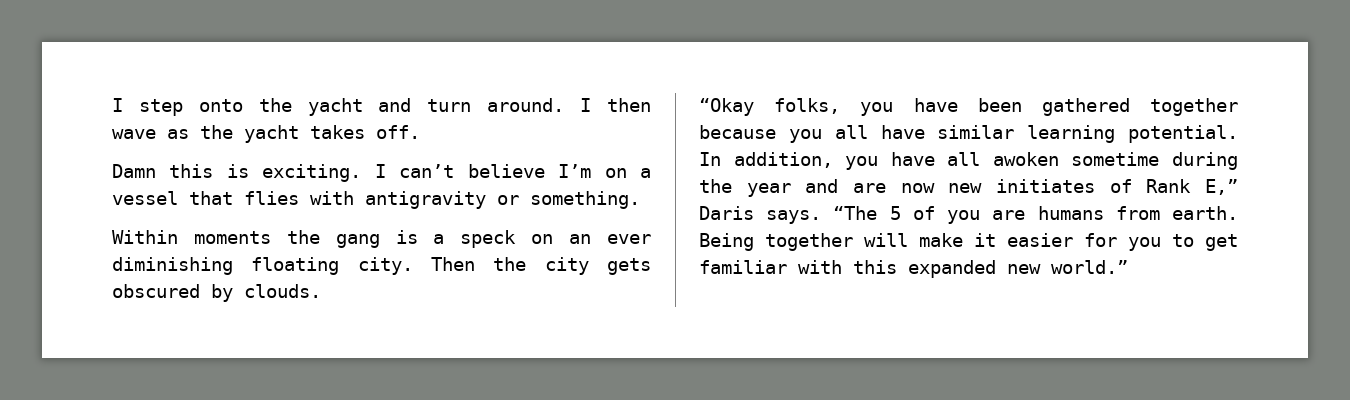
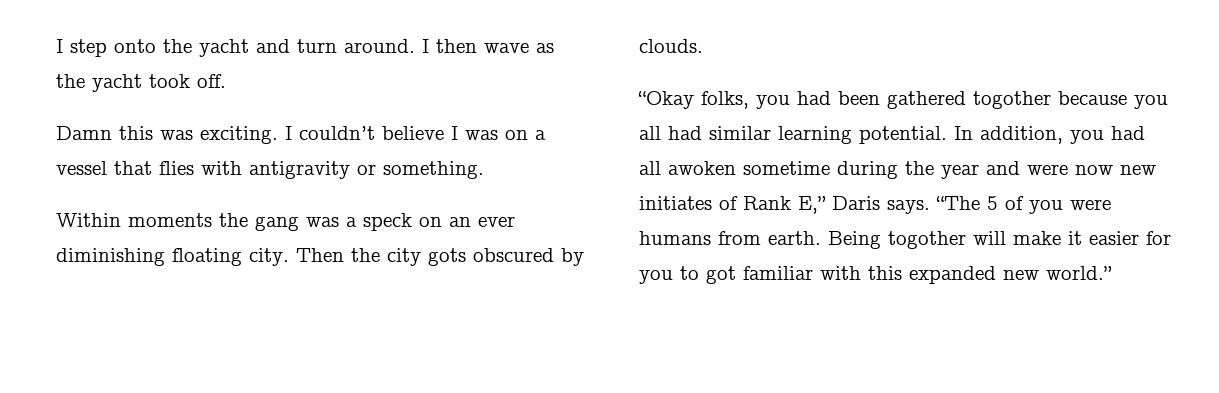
- I then wave as the yacht takes off.
+ I then wave as the yacht took off.
- Damn this is exciting.
+ Damn this was exciting.
- I can’t believe I’m on a vessel that flies with antigravity or something.
+ I couldn’t believe I was on a vessel that flies with antigravity or something.
- Within moments the gang is a speck on an ever diminishing floating city.
+ Within moments the gang was a speck on an ever diminishing floating city.
- Then the city gets obscured by clouds.
+ Then the city gots obscured by clouds.
- “Okay folks, you have been gathered together because you all have similar learning potential.
+ “Okay folks, you had been gathered togother because you all had similar learning potential.
- In addition, you have all awoken sometime during the year and are now new initiates of Rank E,” Daris says.
+ In addition, you had all awoken sometime during the year and were now new initiates of Rank E,” Daris says.
- “The 5 of you are humans from earth.
+ “The 5 of you were humans from earth.
- Being together will make it easier for you to get familiar with this expanded new world.”
+ Being togother will make it easier for you to got familiar with this expanded new world.”

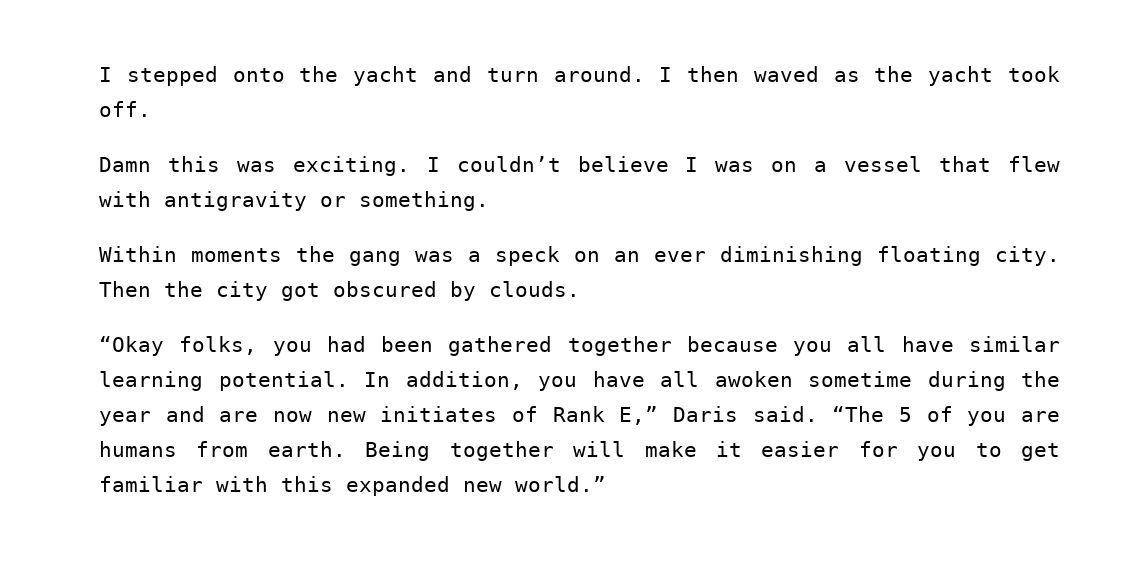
- I step onto the yacht and turn around.
+ I stepped onto the yacht and turn around.
- I then wave as the yacht took off.
+ I then waved as the yacht took off.
- I couldn’t believe I was on a vessel that flies with antigravity or something.
+ I couldn’t believe I was on a vessel that flew with antigravity or something.
- Then the city gots obscured by clouds.
+ Then the city got obscured by clouds.
- “Okay folks, you had been gathered togother because you all had similar learning potential.
+ “Okay folks, you had been gathered together because you all have similar learning potential.
- In addition, you had all awoken sometime during the year and were now new initiates of Rank E,” Daris says.
+ In addition, you have all awoken sometime during the year and are now new initiates of Rank E,” Daris said.
- “The 5 of you were humans from earth.
+ “The 5 of you are humans from earth.
- Being togother will make it easier for you to got familiar with this expanded new world.”
+ Being together will make it easier for you to get familiar with this expanded new world.”

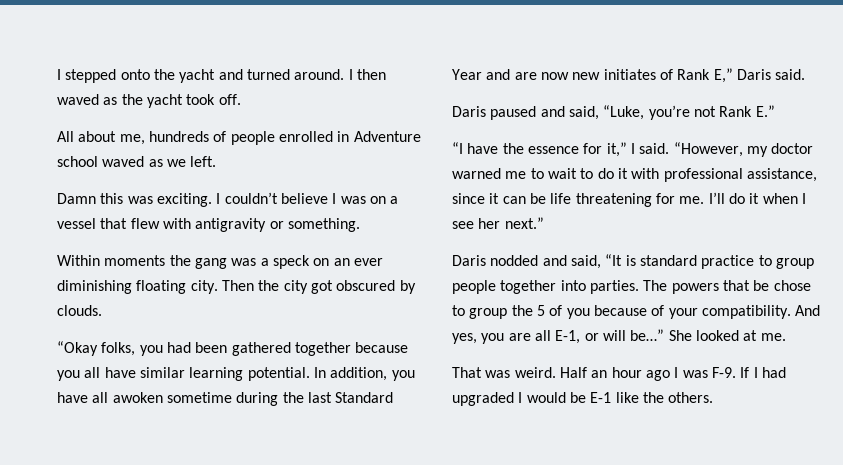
- I stepped onto the yacht and turn around.
+ I stepped onto the yacht and turned around.
+ All about me, hundreds of people enrolled in Adventure school waved as we left.
- In addition, you have all awoken sometime during the year and are now new initiates of Rank E,” Daris said. “The 5 of you are humans from earth. Being together will make it easier for you to get familiar with this expanded new world.”
+ In addition, you have all awoken sometime during the last Standard Year and are now new initiates of Rank E,” Daris said.
+ Daris paused and said, “Luke, you’re not Rank E.”
+ “I have the essence for it,” I said. “However, my doctor warned me to wait to do it with professional assistance, since it can be life threatening for me. I’ll do it when I see her next.”
+ Daris nodded and said, “It is standard practice to group people together into parties. The powers that be chose to group the 5 of you because of your compatibility. And yes, you are all E-1, or will be…” She looked at me.
+ That was weird. Half an hour ago I was F-9. If I had upgraded I would be E-1 like the others.

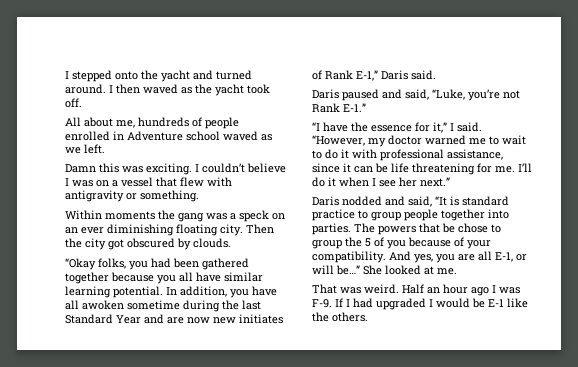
- In addition, you have all awoken sometime during the last Standard Year and are now new initiates of Rank E,” Daris said.
+ In addition, you have all awoken sometime during the last Standard Year and are now new initiates of Rank E-1,” Daris said.
- Daris paused and said, “Luke, you’re not Rank E.”
+ Daris paused and said, “Luke, you’re not Rank E-1.”

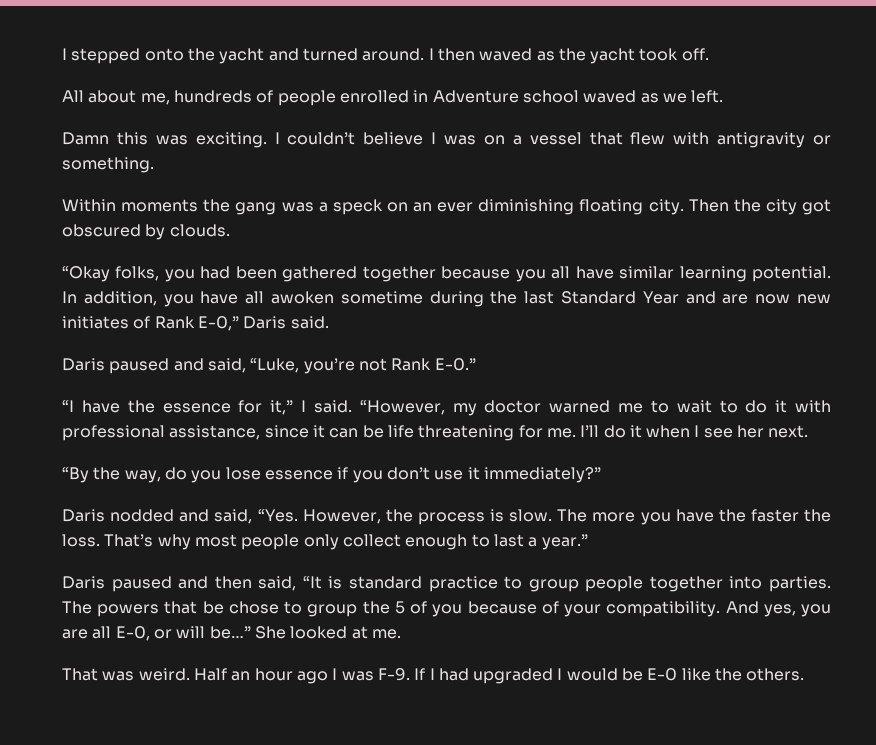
- In addition, you have all awoken sometime during the last Standard Year and are now new initiates of Rank E-1,” Daris said.
+ In addition, you have all awoken sometime during the last Standard Year and are now new initiates of Rank E-0,” Daris said.
- Daris paused and said, “Luke, you’re not Rank E-1.”
+ Daris paused and said, “Luke, you’re not Rank E-0.”
- I’ll do it when I see her next.”
- Daris nodded and said, “It is standard practice to group people together into parties.
+ I’ll do it when I see her next.
+ “By the way, do you lose essence if you don’t use it immediately?”
+ Daris nodded and said, “Yes. However, the process is slow. The more you have the faster the loss. That’s why most people only collect enough to last a year.”
+ Daris paused and then said, “It is standard practice to group people together into parties.
- And yes, you are all E-1, or will be…”
+ And yes, you are all E-0, or will be…”
- Half an hour ago I was F-9. If I had upgraded I would be E-1 like the others.
+ Half an hour ago I was F-9. If I had upgraded I would be E-0 like the others.

